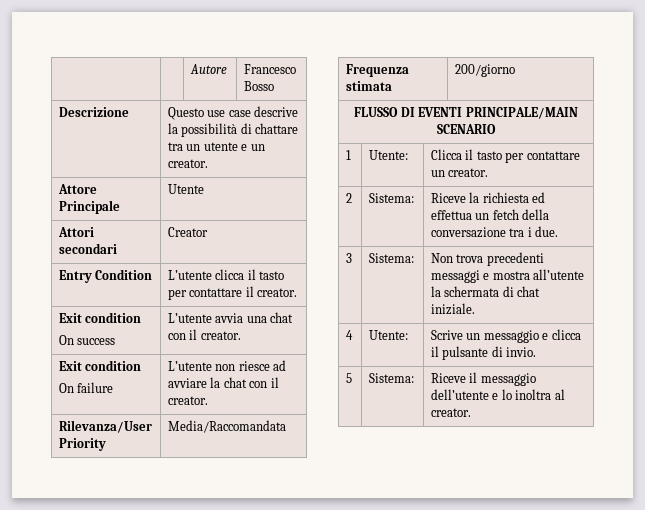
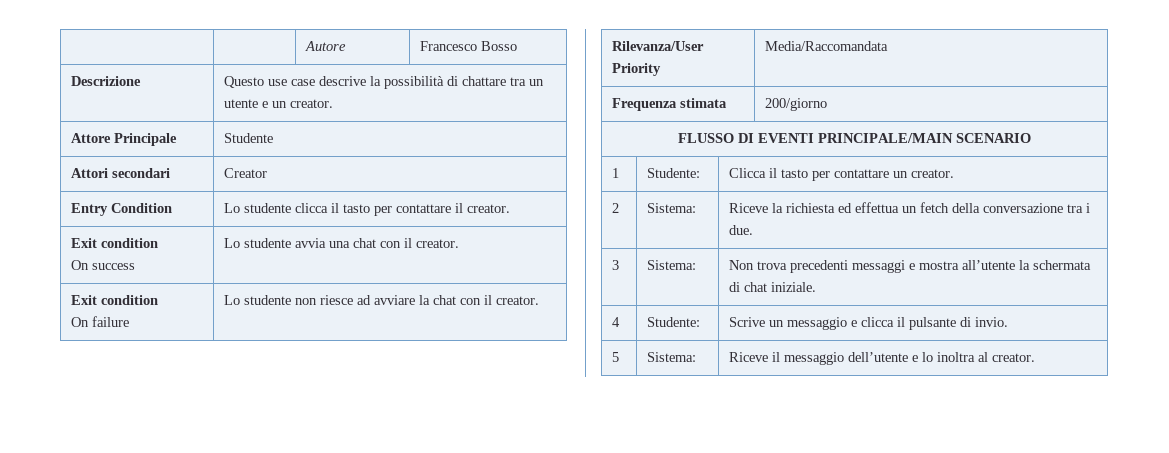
- Attore Principale | Utente
+ Attore Principale | Studente
- Entry Condition | L’utente clicca il tasto per contattare il creator.
+ Entry Condition | Lo studente clicca il tasto per contattare il creator.
  Exit condition
- On success | L’utente avvia una chat con il creator.
+ On success | Lo studente avvia una chat con il creator.
  Exit condition
- On failure | L’utente non riesce ad avviare la chat con il creator.
+ On failure | Lo studente non riesce ad avviare la chat con il creator.
- 1 | Utente: | Clicca il tasto per contattare un creator.
+ 1 | Studente: | Clicca il tasto per contattare un creator.
- 4 | Utente: | Scrive un messaggio e clicca il pulsante di invio.
+ 4 | Studente: | Scrive un messaggio e clicca il pulsante di invio.

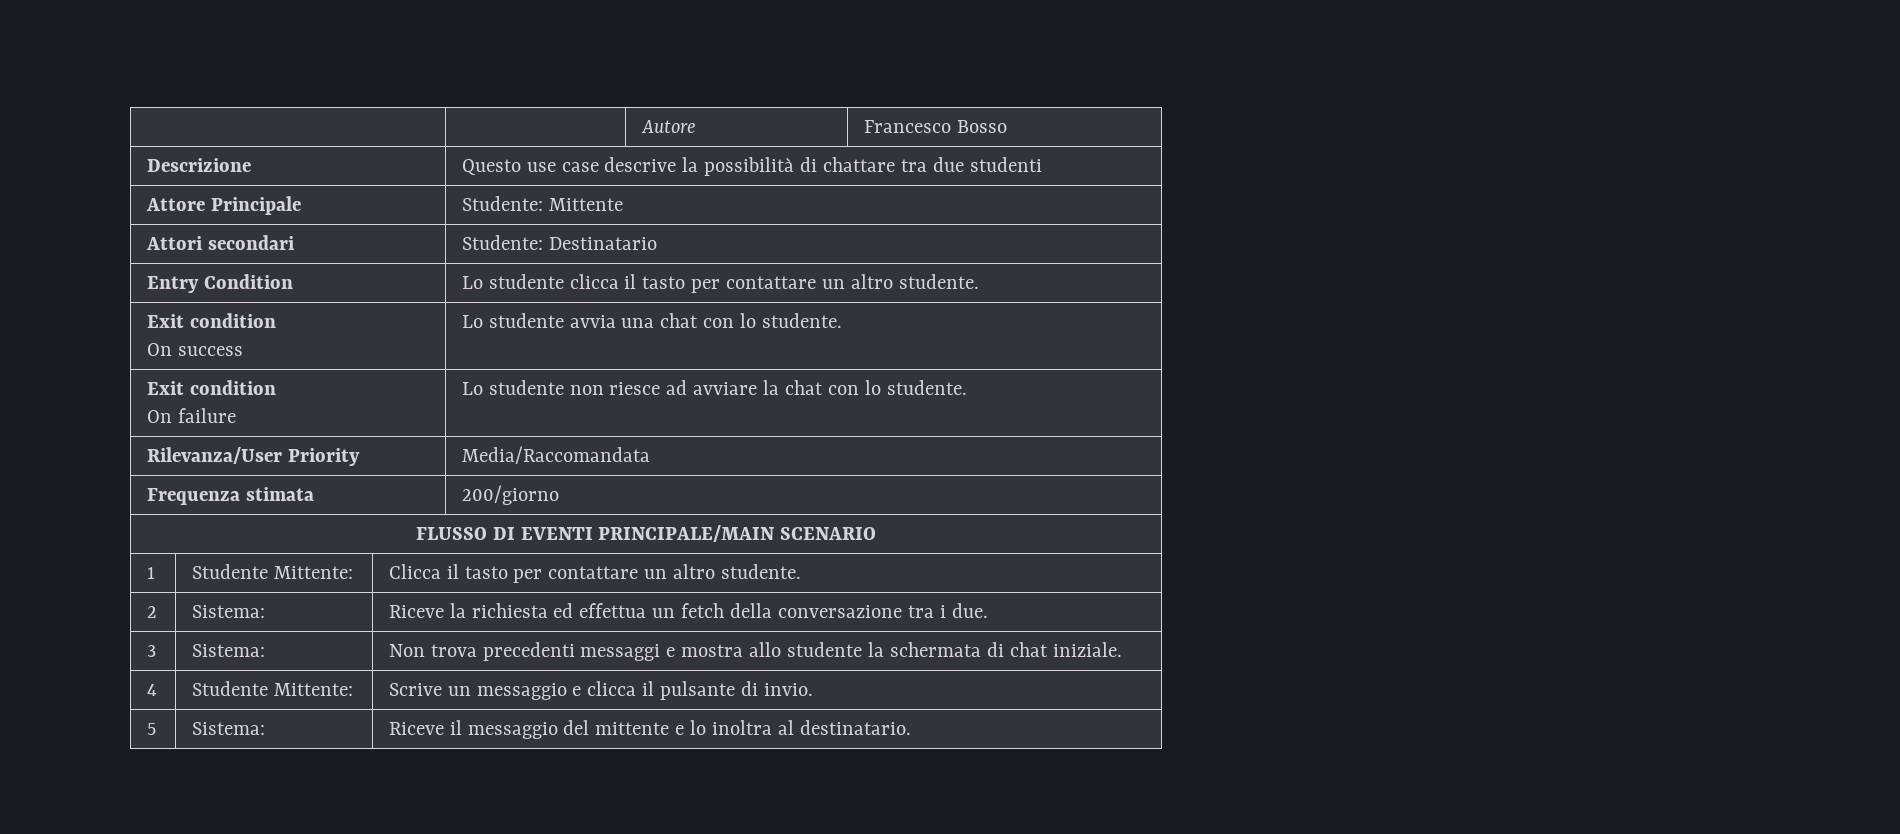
- Descrizione | Questo use case descrive la possibilità di chattare tra un utente e un creator.
+ Descrizione | Questo use case descrive la possibilità di chattare tra due studenti
- Attore Principale | Studente
+ Attore Principale | Studente: Mittente
- Attori secondari | Creator
+ Attori secondari | Studente: Destinatario
- Entry Condition | Lo studente clicca il tasto per contattare il creator.
+ Entry Condition | Lo studente clicca il tasto per contattare un altro studente.
  Exit condition
- On success | Lo studente avvia una chat con il creator.
+ On success | Lo studente avvia una chat con lo studente.
  Exit condition
- On failure | Lo studente non riesce ad avviare la chat con il creator.
+ On failure | Lo studente non riesce ad avviare la chat con lo studente.
- 1 | Studente: | Clicca il tasto per contattare un creator.
+ 1 | Studente Mittente: | Clicca il tasto per contattare un altro studente.
- 3 | Sistema: | Non trova precedenti messaggi e mostra all’utente la schermata di chat iniziale.
+ 3 | Sistema: | Non trova precedenti messaggi e mostra allo studente la schermata di chat iniziale.
- 4 | Studente: | Scrive un messaggio e clicca il pulsante di invio.
+ 4 | Studente Mittente: | Scrive un messaggio e clicca il pulsante di invio.
- 5 | Sistema: | Riceve il messaggio dell’utente e lo inoltra al creator.
+ 5 | Sistema: | Riceve il messaggio del mittente e lo inoltra al destinatario.

